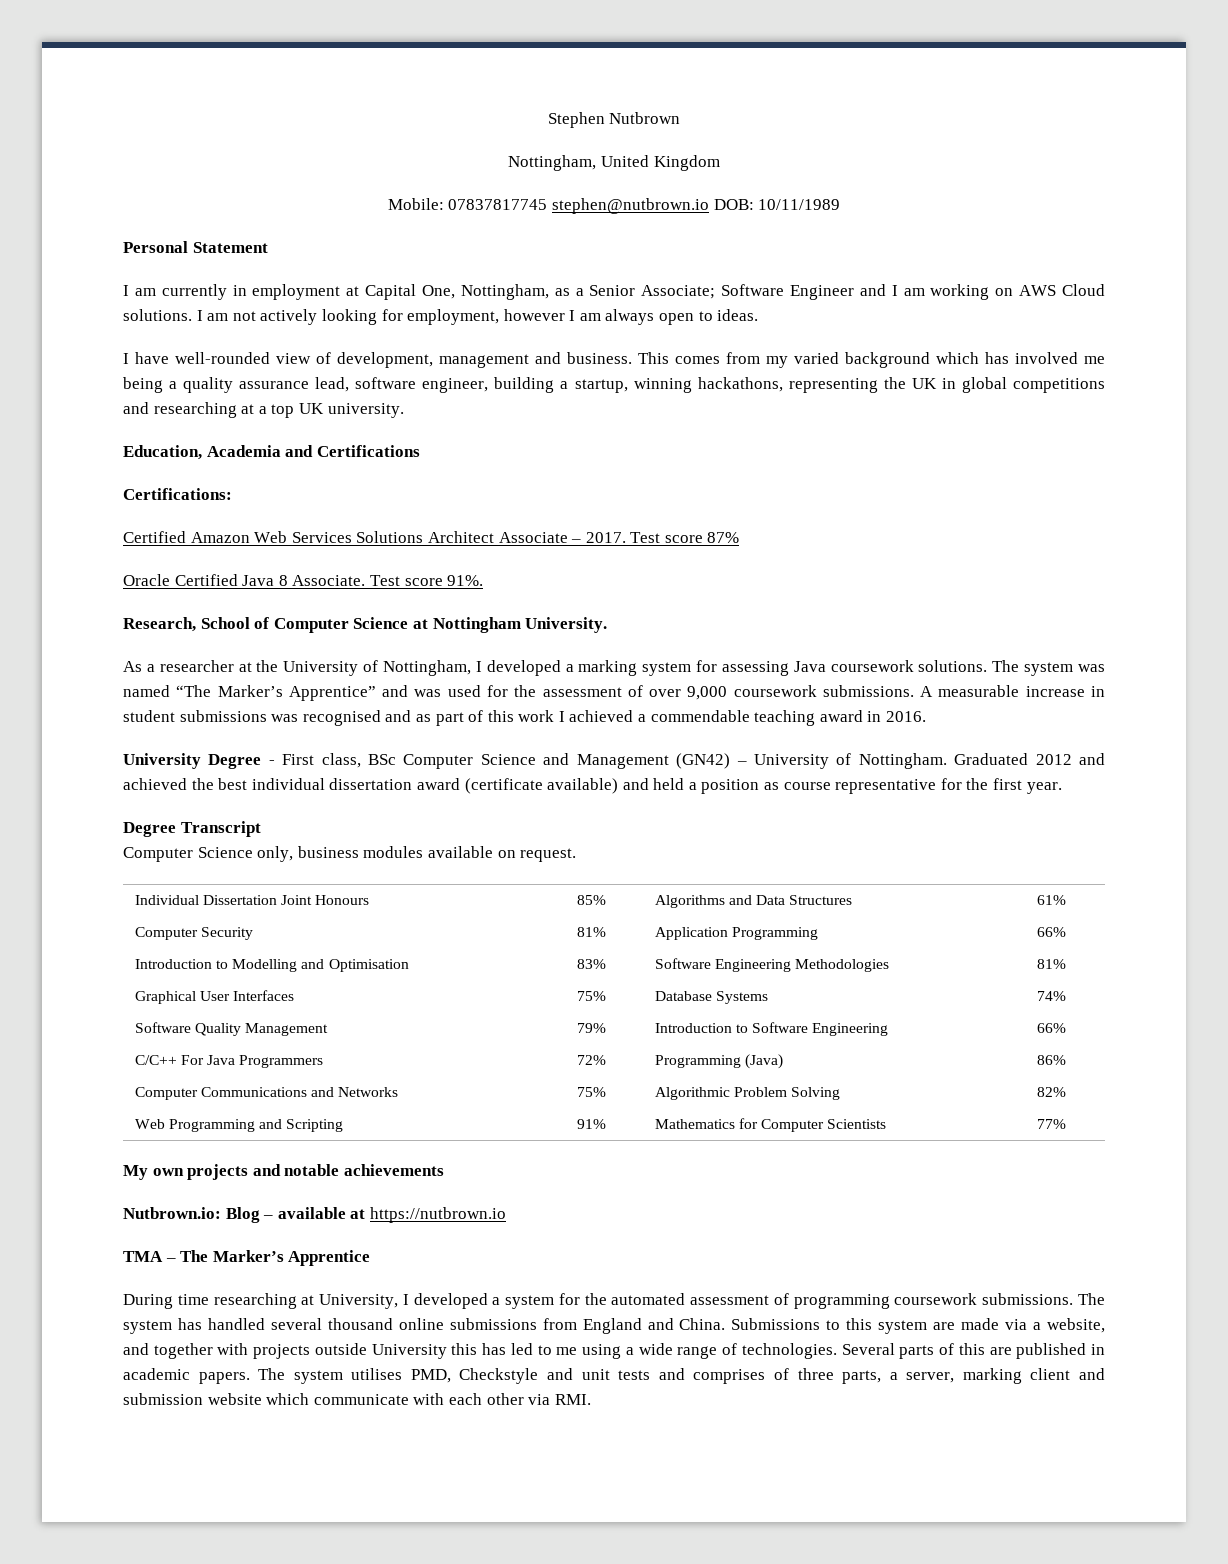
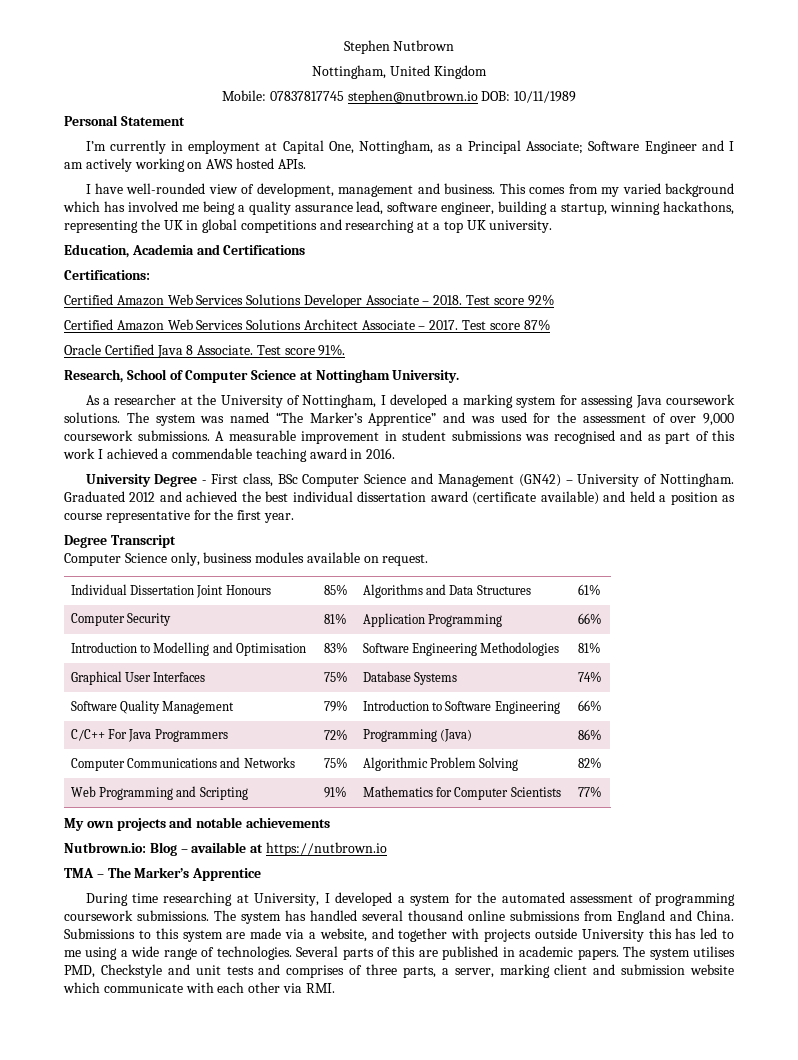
- I am currently in employment at Capital One, Nottingham, as a Senior Associate; Software Engineer and I am working on AWS Cloud solutions. I am not actively looking for employment, however I am always open to ideas.
+ I’m currently in employment at Capital One, Nottingham, as a Principal Associate; Software Engineer and I am actively working on AWS hosted APIs.
+ Certified Amazon Web Services Solutions Developer Associate – 2018. Test score 92%
- A measurable increase in student submissions was recognised and as part of this work I achieved a commendable teaching award in 2016.
+ A measurable improvement in student submissions was recognised and as part of this work I achieved a commendable teaching award in 2016.

